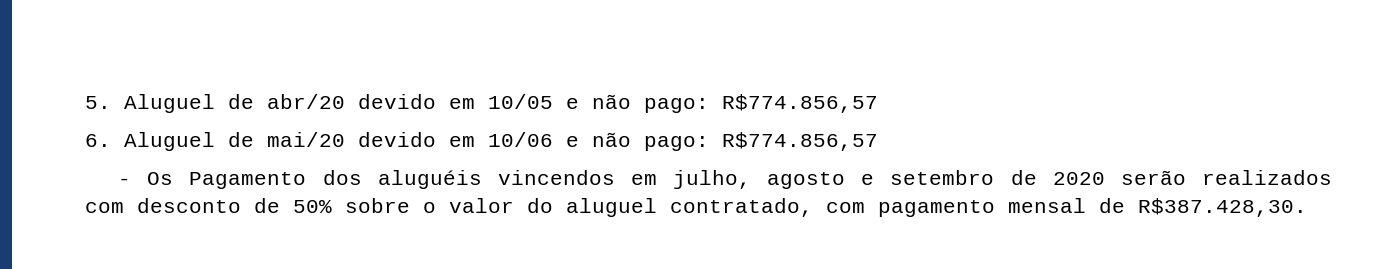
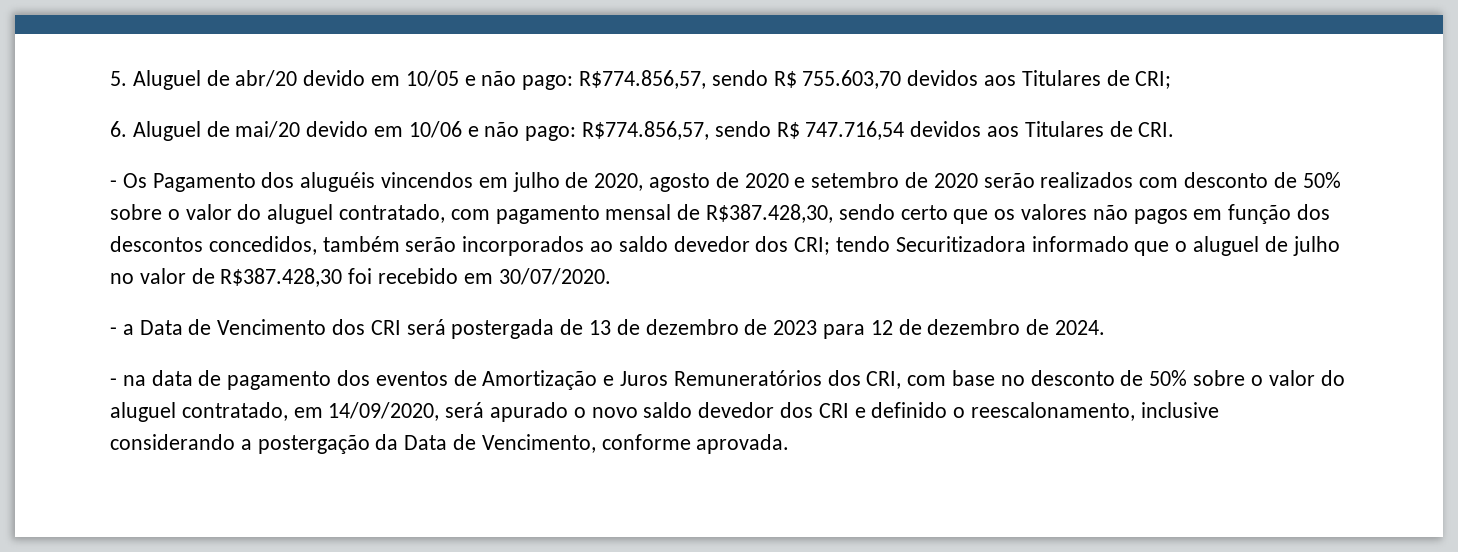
- 5. Aluguel de abr/20 devido em 10/05 e não pago: R$774.856,57
+ 5. Aluguel de abr/20 devido em 10/05 e não pago: R$774.856,57, sendo R$ 755.603,70 devidos aos Titulares de CRI;
- 6. Aluguel de mai/20 devido em 10/06 e não pago: R$774.856,57
+ 6. Aluguel de mai/20 devido em 10/06 e não pago: R$774.856,57, sendo R$ 747.716,54 devidos aos Titulares de CRI.
- - Os Pagamento dos aluguéis vincendos em julho, agosto e setembro de 2020 serão realizados com desconto de 50% sobre o valor do aluguel contratado, com pagamento mensal de R$387.428,30.
+ - Os Pagamento dos aluguéis vincendos em julho de 2020, agosto de 2020 e setembro de 2020 serão realizados com desconto de 50% sobre o valor do aluguel contratado, com pagamento mensal de R$387.428,30, sendo certo que os valores não pagos em função dos descontos concedidos, também serão incorporados ao saldo devedor dos CRI; tendo Securitizadora informado que o aluguel de julho no valor de R$387.428,30 foi recebido em 30/07/2020.
+ - a Data de Vencimento dos CRI será postergada de 13 de dezembro de 2023 para 12 de dezembro de 2024.
+ - na data de pagamento dos eventos de Amortização e Juros Remuneratórios dos CRI, com base no desconto de 50% sobre o valor do aluguel contratado, em 14/09/2020, será apurado o novo saldo devedor dos CRI e definido o reescalonamento, inclusive considerando a postergação da Data de Vencimento, conforme aprovada.

